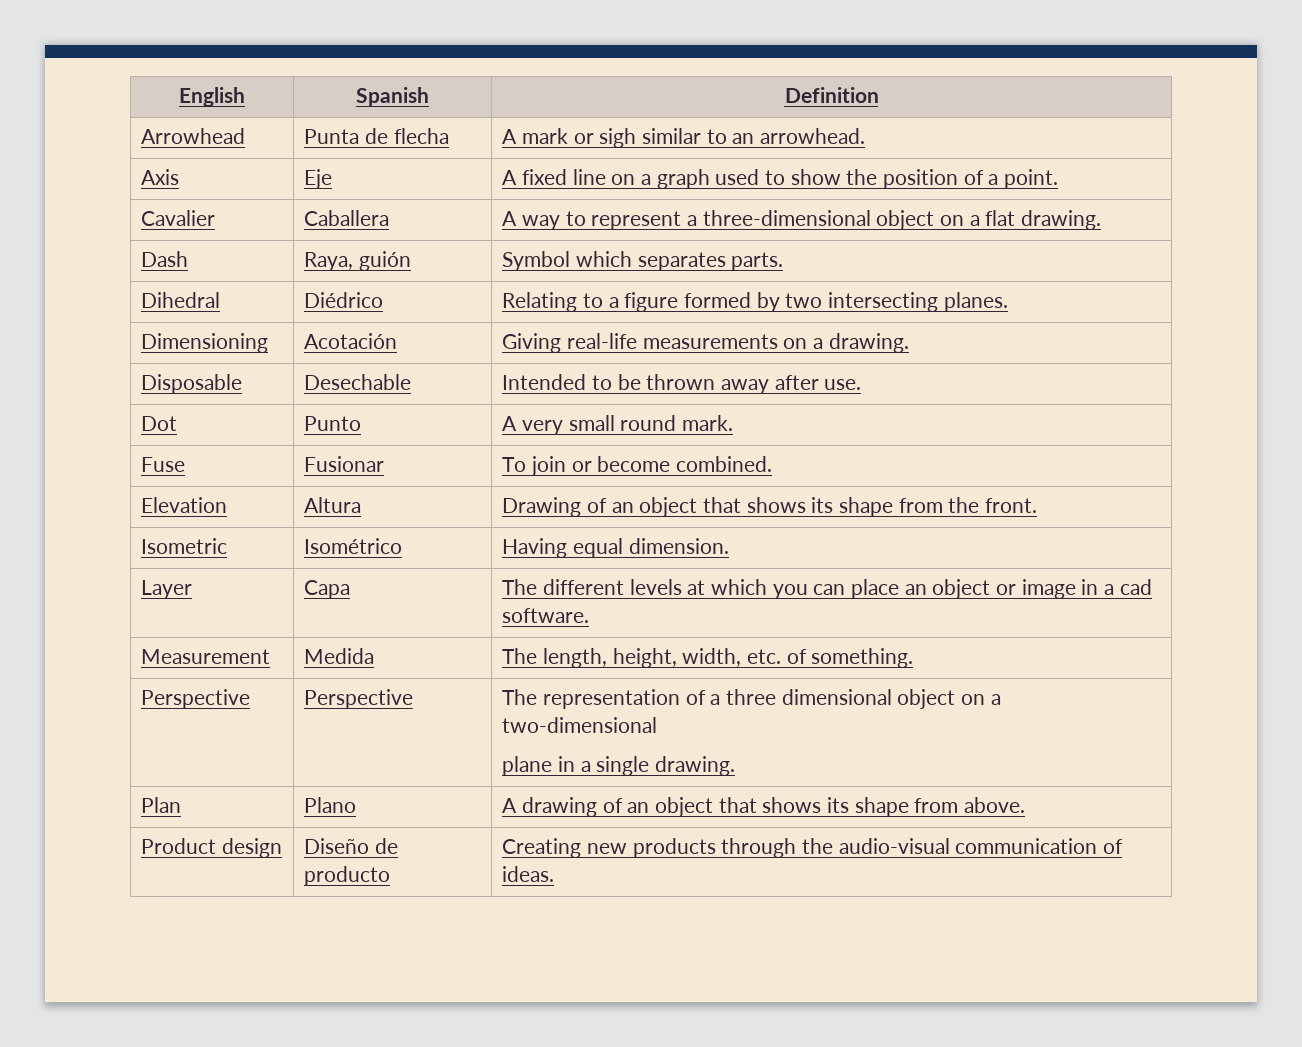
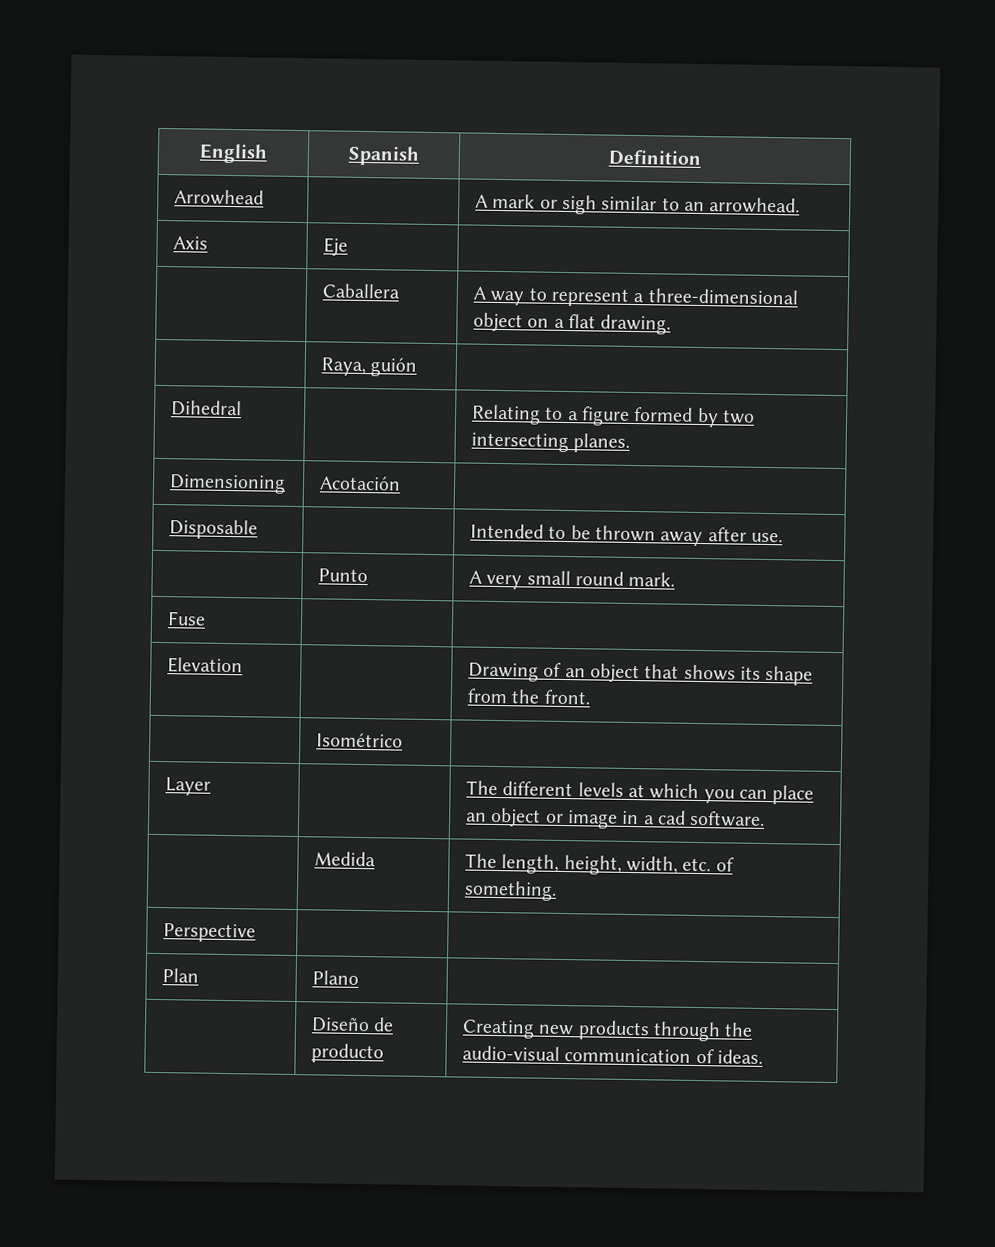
- Arrowhead | Punta de flecha | A mark or sigh similar to an arrowhead.
+ Arrowhead | | A mark or sigh similar to an arrowhead.
- Axis | Eje | A fixed line on a graph used to show the position of a point.
- Cavalier | Caballera | A way to represent a three-dimensional object on a flat drawing.
+ Axis | Eje |
+ | Caballera | A way to represent a three-dimensional object on a flat drawing.
- Dash | Raya, guión | Symbol which separates parts.
+ | Raya, guión |
- Dihedral | Diédrico | Relating to a figure formed by two intersecting planes.
+ Dihedral | | Relating to a figure formed by two intersecting planes.
- Dimensioning | Acotación | Giving real-life measurements on a drawing.
+ Dimensioning | Acotación |
- Disposable | Desechable | Intended to be thrown away after use.
+ Disposable | | Intended to be thrown away after use.
- Dot | Punto | A very small round mark.
+ | Punto | A very small round mark.
- Fuse | Fusionar | To join or become combined.
+ Fuse | |
- Elevation | Altura | Drawing of an object that shows its shape from the front.
+ Elevation | | Drawing of an object that shows its shape from the front.
- Isometric | Isométrico | Having equal dimension.
+ | Isométrico |
- Layer | Capa | The different levels at which you can place an object or image in a cad software.
+ Layer | | The different levels at which you can place an object or image in a cad software.
- Measurement | Medida | The length, height, width, etc. of something.
+ | Medida | The length, height, width, etc. of something.
- Perspective | Perspective | The representation of a three dimensional object on a two-dimensional
- plane in a single drawing.
- Plan | Plano | A drawing of an object that shows its shape from above.
- Product design | Diseño de producto | Creating new products through the audio-visual communication of ideas.
+ Perspective | |
+ Plan | Plano |
+ | Diseño de producto | Creating new products through the audio-visual communication of ideas.

